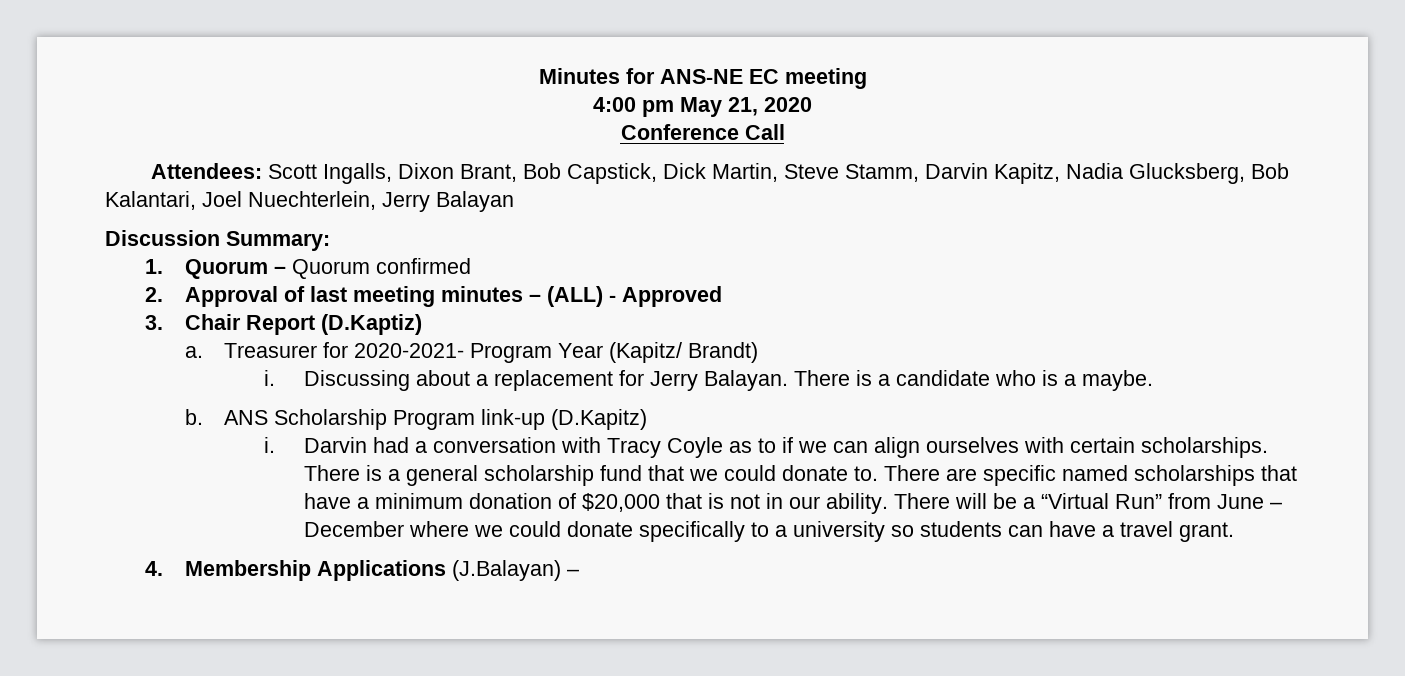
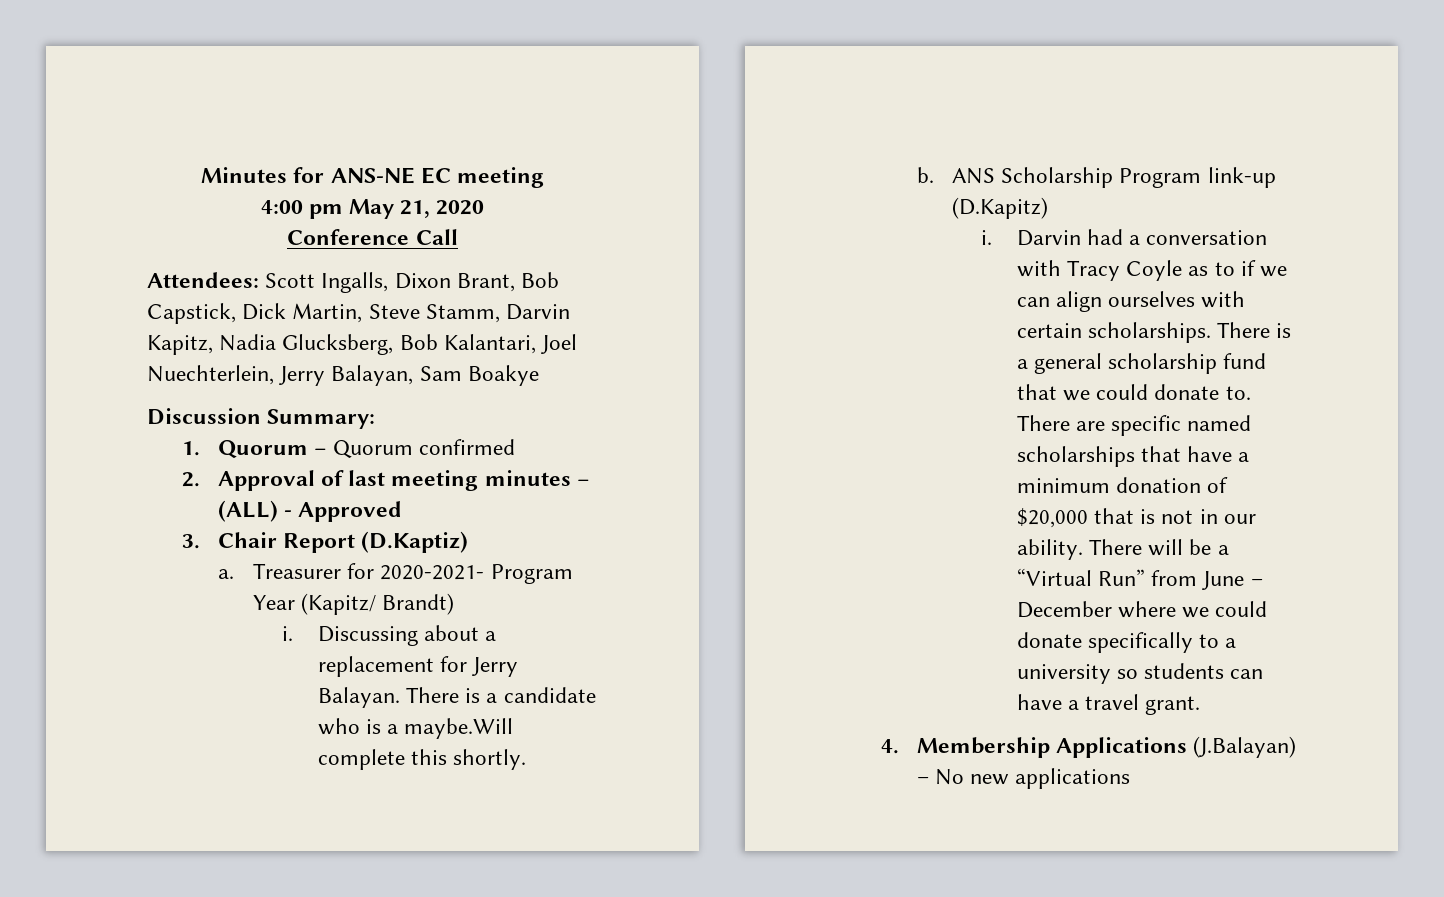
- Attendees: Scott Ingalls, Dixon Brant, Bob Capstick, Dick Martin, Steve Stamm, Darvin Kapitz, Nadia Glucksberg, Bob Kalantari, Joel Nuechterlein, Jerry Balayan
+ Attendees: Scott Ingalls, Dixon Brant, Bob Capstick, Dick Martin, Steve Stamm, Darvin Kapitz, Nadia Glucksberg, Bob Kalantari, Joel Nuechterlein, Jerry Balayan, Sam Boakye
- There is a candidate who is a maybe.
+ There is a candidate who is a maybe.Will complete this shortly.
- 4. Membership Applications (J.Balayan) –
+ 4. Membership Applications (J.Balayan) – No new applications

